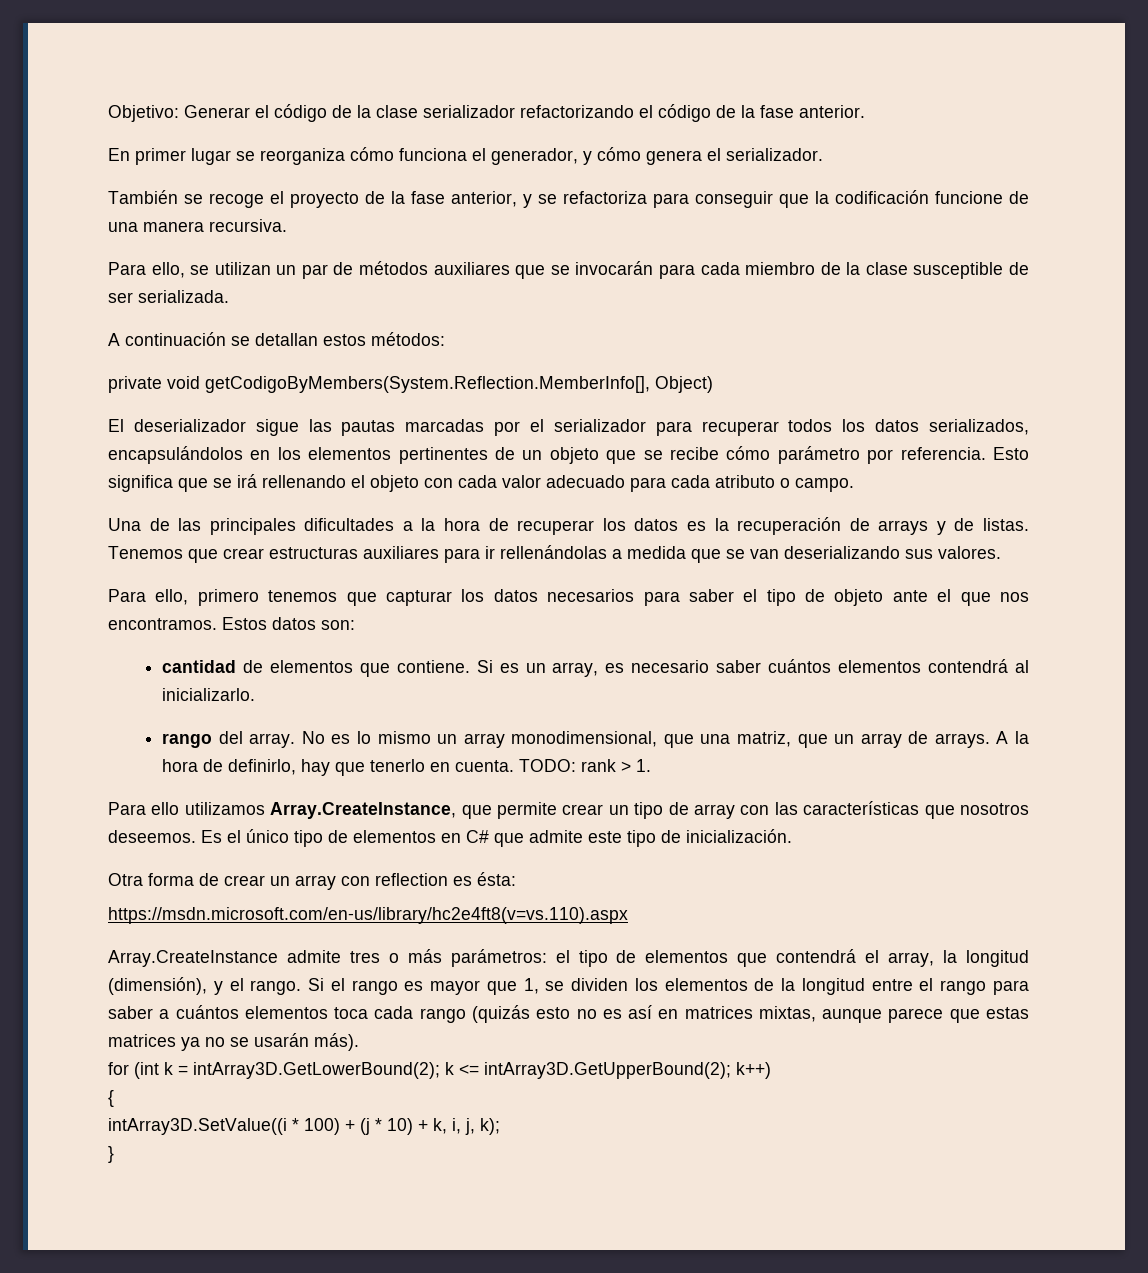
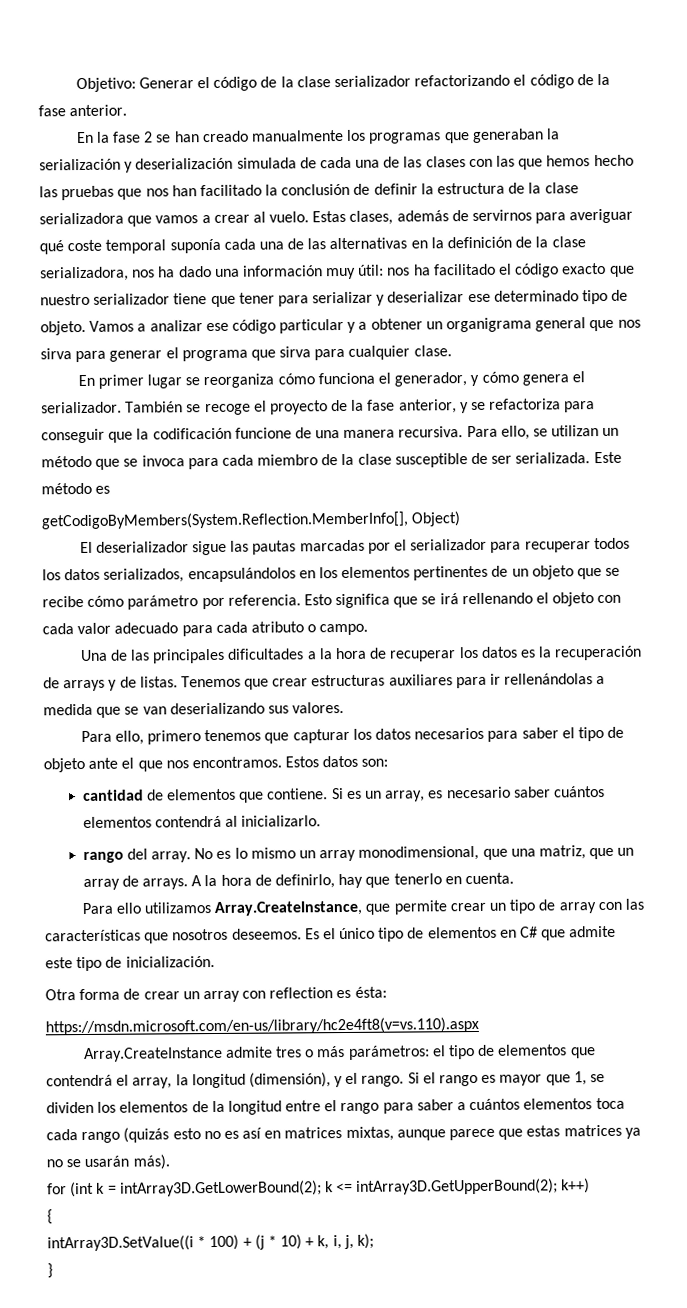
+ En la fase 2 se han creado manualmente los programas que generaban la serialización y deserialización simulada de cada una de las clases con las que hemos hecho las pruebas que nos han facilitado la conclusión de definir la estructura de la clase serializadora que vamos a crear al vuelo. Estas clases, además de servirnos para averiguar qué coste temporal suponía cada una de las alternativas en la definición de la clase serializadora, nos ha dado una información muy útil: nos ha facilitado el código exacto que nuestro serializador tiene que tener para serializar y deserializar ese determinado tipo de objeto. Vamos a analizar ese código particular y a obtener un organigrama general que nos sirva para generar el programa que sirva para cualquier clase.
- En primer lugar se reorganiza cómo funciona el generador, y cómo genera el serializador.
- También se recoge el proyecto de la fase anterior, y se refactoriza para conseguir que la codificación funcione de una manera recursiva.
- Para ello, se utilizan un par de métodos auxiliares que se invocarán para cada miembro de la clase susceptible de ser serializada.
- A continuación se detallan estos métodos:
- private void getCodigoByMembers(System.Reflection.MemberInfo[], Object)
+ En primer lugar se reorganiza cómo funciona el generador, y cómo genera el serializador. También se recoge el proyecto de la fase anterior, y se refactoriza para conseguir que la codificación funcione de una manera recursiva. Para ello, se utilizan un método que se invoca para cada miembro de la clase susceptible de ser serializada. Este método es
+ getCodigoByMembers(System.Reflection.MemberInfo[], Object)
- TODO: rank > 1.

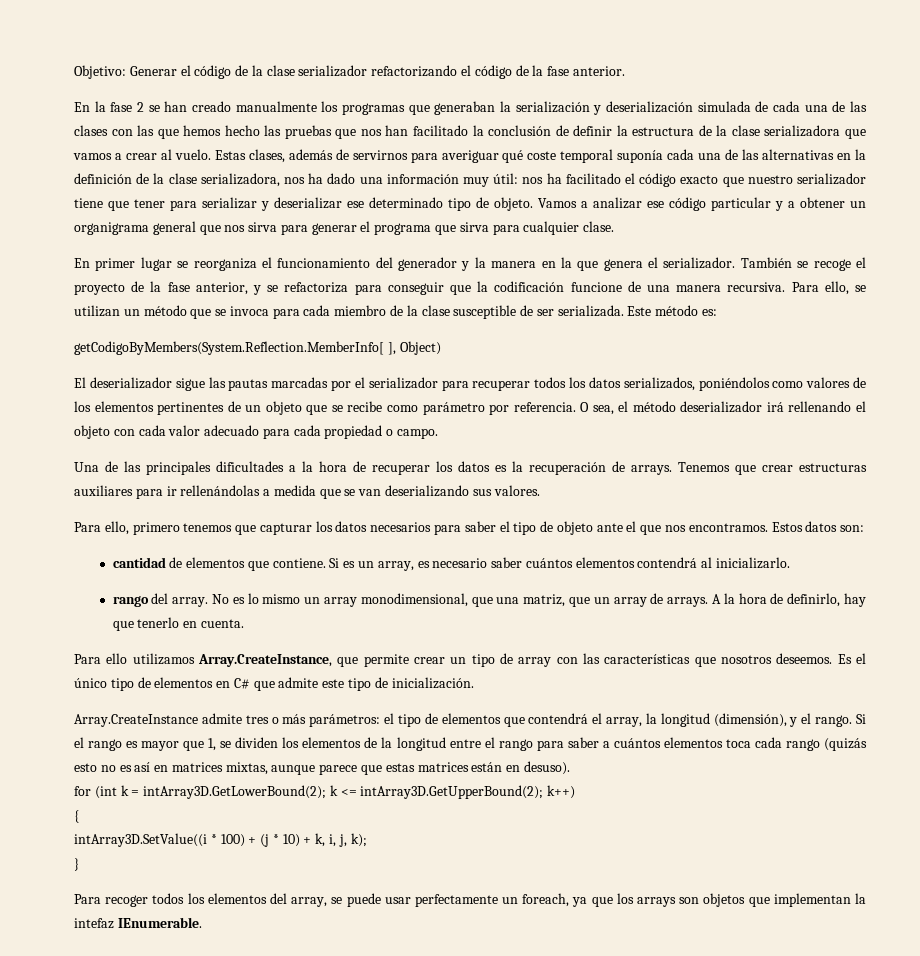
- En primer lugar se reorganiza cómo funciona el generador, y cómo genera el serializador.
+ En primer lugar se reorganiza el funcionamiento del generador y la manera en la que genera el serializador.
- Este método es
- getCodigoByMembers(System.Reflection.MemberInfo[], Object)
+ Este método es:
+ getCodigoByMembers(System.Reflection.MemberInfo[ ], Object)
- El deserializador sigue las pautas marcadas por el serializador para recuperar todos los datos serializados, encapsulándolos en los elementos pertinentes de un objeto que se recibe cómo parámetro por referencia.
+ El deserializador sigue las pautas marcadas por el serializador para recuperar todos los datos serializados, poniéndolos como valores de los elementos pertinentes de un objeto que se recibe como parámetro por referencia.
- Esto significa que se irá rellenando el objeto con cada valor adecuado para cada atributo o campo.
+ O sea, el método deserializador irá rellenando el objeto con cada valor adecuado para cada propiedad o campo.
- Una de las principales dificultades a la hora de recuperar los datos es la recuperación de arrays y de listas.
+ Una de las principales dificultades a la hora de recuperar los datos es la recuperación de arrays.
- Otra forma de crear un array con reflection es ésta:
- https://msdn.microsoft.com/en-us/library/hc2e4ft8(v=vs.110).aspx
- Si el rango es mayor que 1, se dividen los elementos de la longitud entre el rango para saber a cuántos elementos toca cada rango (quizás esto no es así en matrices mixtas, aunque parece que estas matrices ya no se usarán más).
+ Si el rango es mayor que 1, se dividen los elementos de la longitud entre el rango para saber a cuántos elementos toca cada rango (quizás esto no es así en matrices mixtas, aunque parece que estas matrices están en desuso).
+ Para recoger todos los elementos del array, se puede usar perfectamente un foreach, ya que los arrays son objetos que implementan la intefaz IEnumerable.

